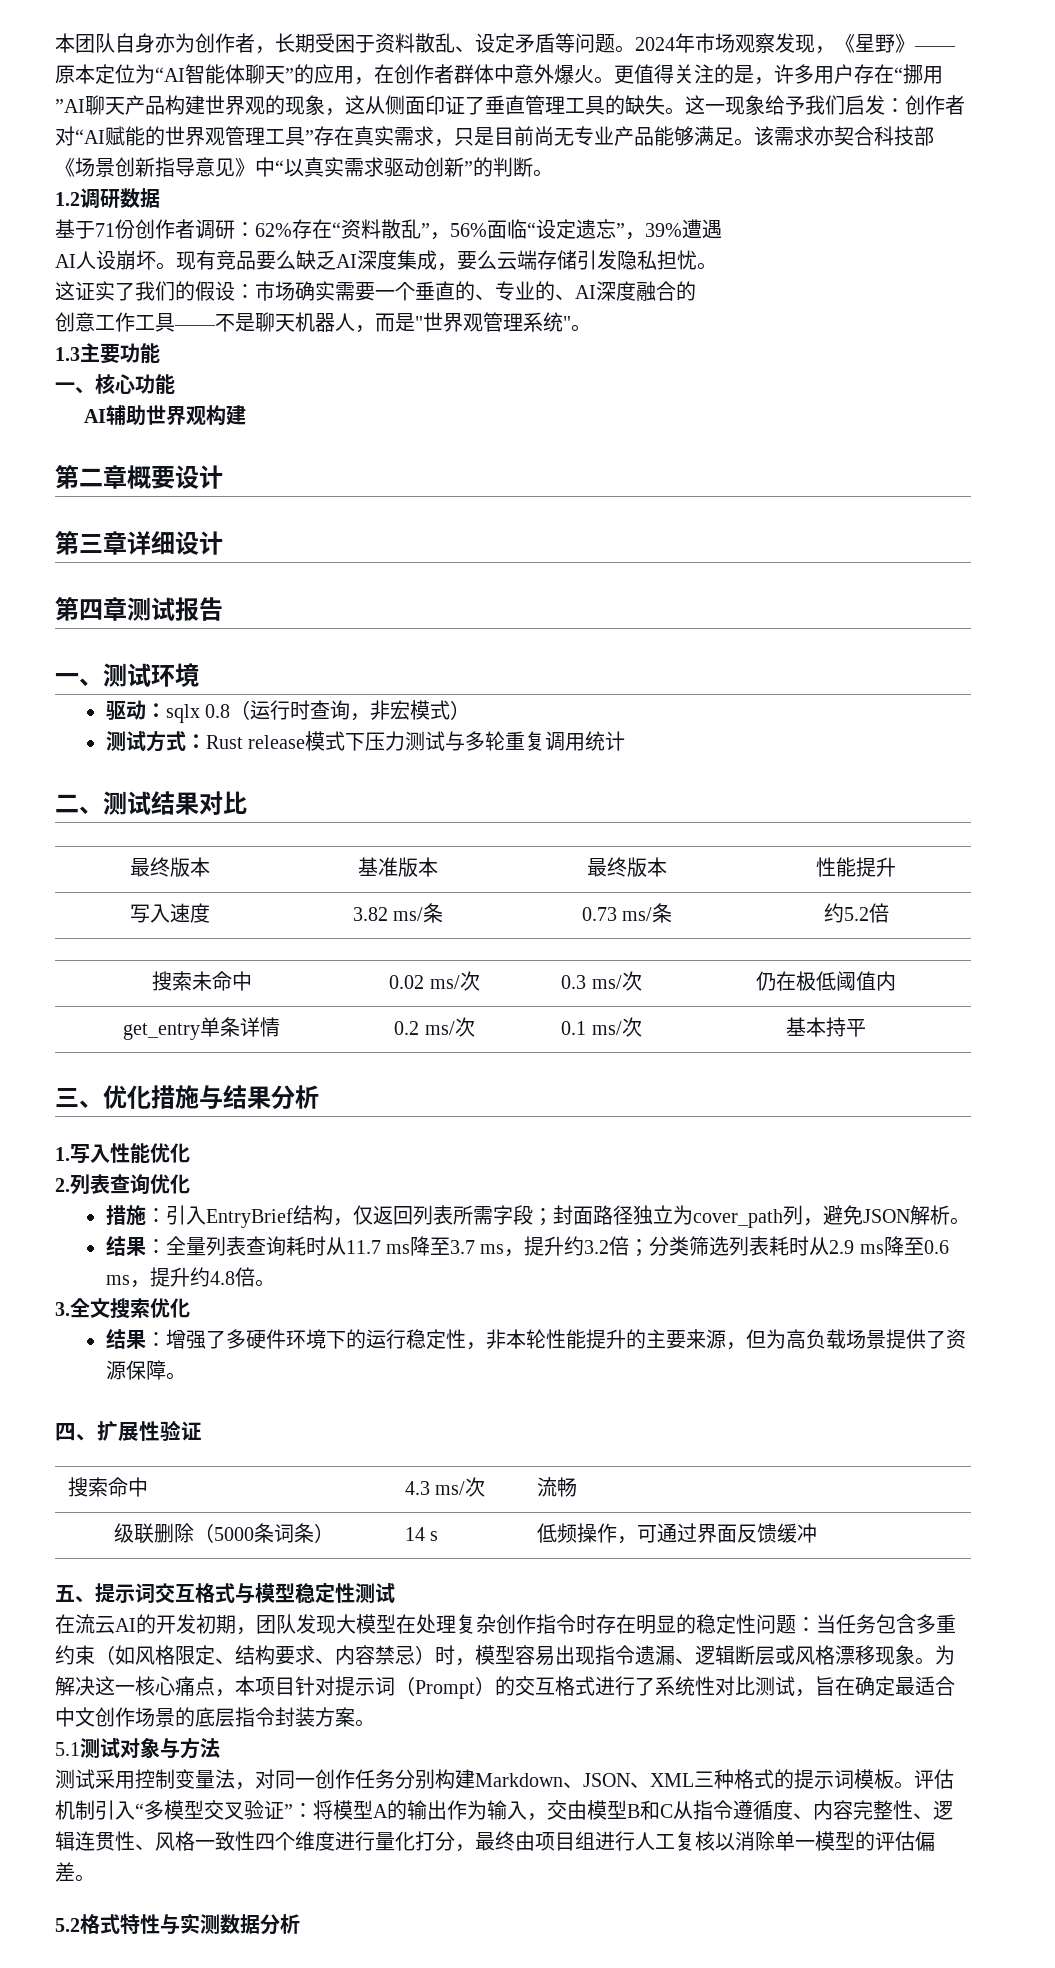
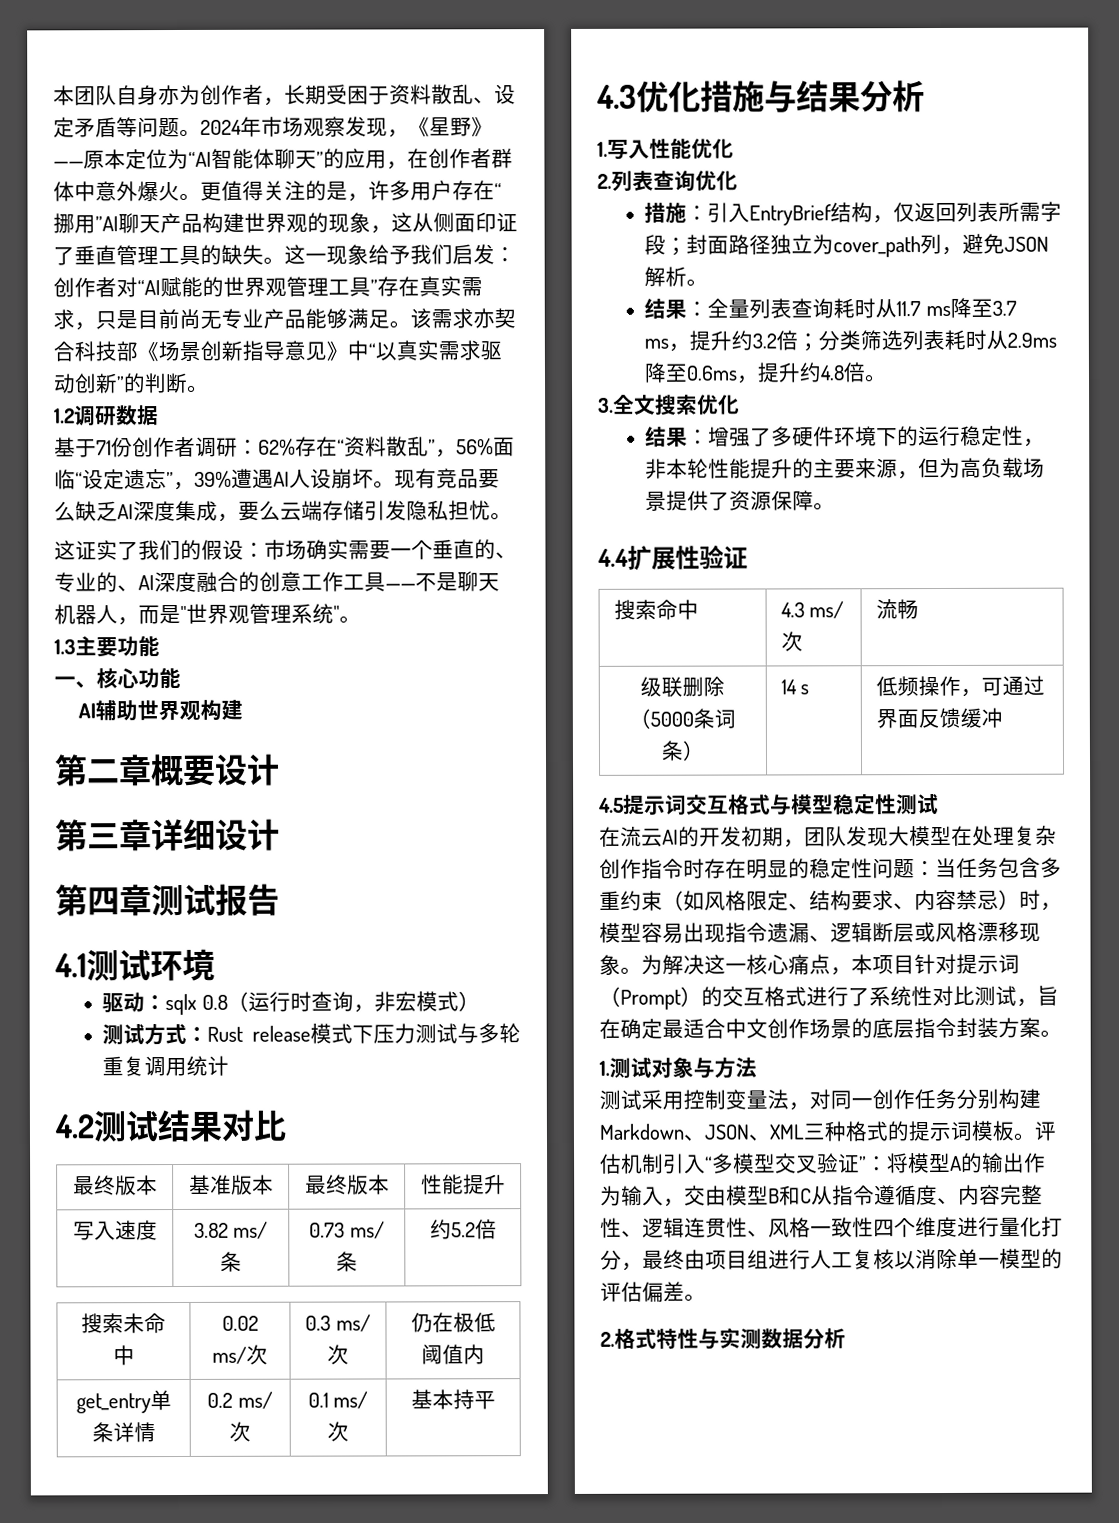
- 基于71份创作者调研：62%存在“资料散乱”，56%面临“设定遗忘”，39%遭遇
- AI人设崩坏。
+ 基于71份创作者调研：62%存在“资料散乱”，56%面临“设定遗忘”，39%遭遇AI人设崩坏。
- 这证实了我们的假设：市场确实需要一个垂直的、专业的、AI深度融合的
- 创意工作工具——不是聊天机器人，而是"世界观管理系统"。
+ 这证实了我们的假设：市场确实需要一个垂直的、专业的、AI深度融合的创意工作工具——不是聊天机器人，而是"世界观管理系统"。
- 一、测试环境
+ 4.1测试环境
- 二、测试结果对比
+ 4.2测试结果对比
- 三、优化措施与结果分析
+ 4.3优化措施与结果分析
- 结果：全量列表查询耗时从11.7 ms降至3.7 ms，提升约3.2倍；分类筛选列表耗时从2.9 ms降至0.6 ms，提升约4.8倍。
+ 结果：全量列表查询耗时从11.7 ms降至3.7 ms，提升约3.2倍；分类筛选列表耗时从2.9ms降至0.6ms，提升约4.8倍。
- 四、扩展性验证
+ 4.4扩展性验证
- 五、提示词交互格式与模型稳定性测试
+ 4.5提示词交互格式与模型稳定性测试
- 5.1测试对象与方法
+ 1.测试对象与方法
- 5.2格式特性与实测数据分析
+ 2.格式特性与实测数据分析

